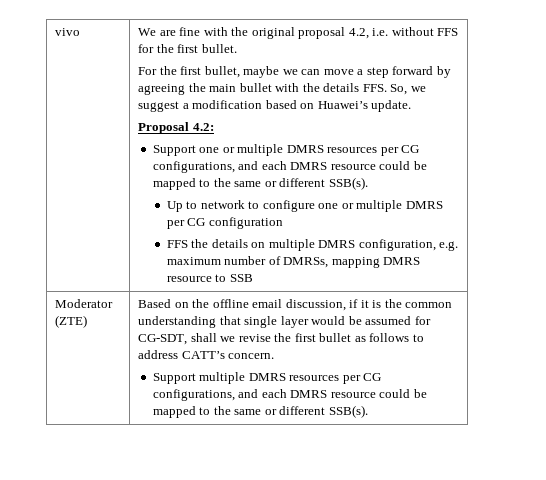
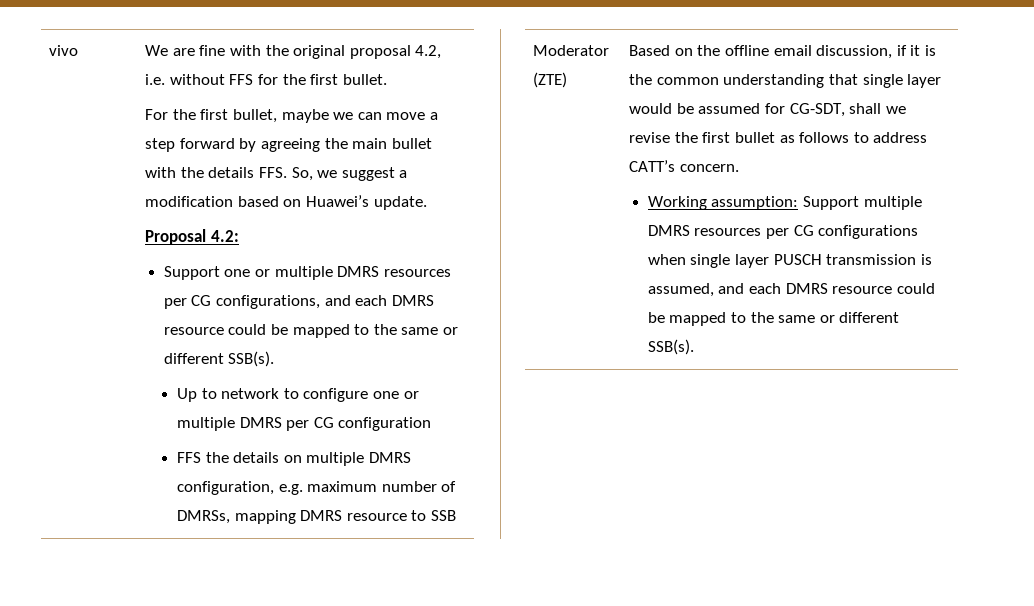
- Support multiple DMRS resources per CG configurations, and each DMRS resource could be mapped to the same or different SSB(s).
+ Working assumption: Support multiple DMRS resources per CG configurations when single layer PUSCH transmission is assumed, and each DMRS resource could be mapped to the same or different SSB(s).

